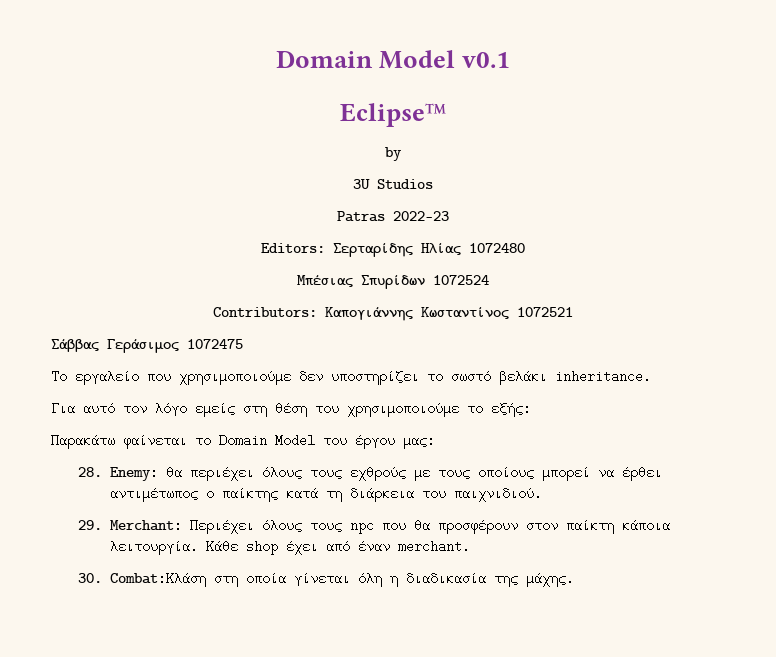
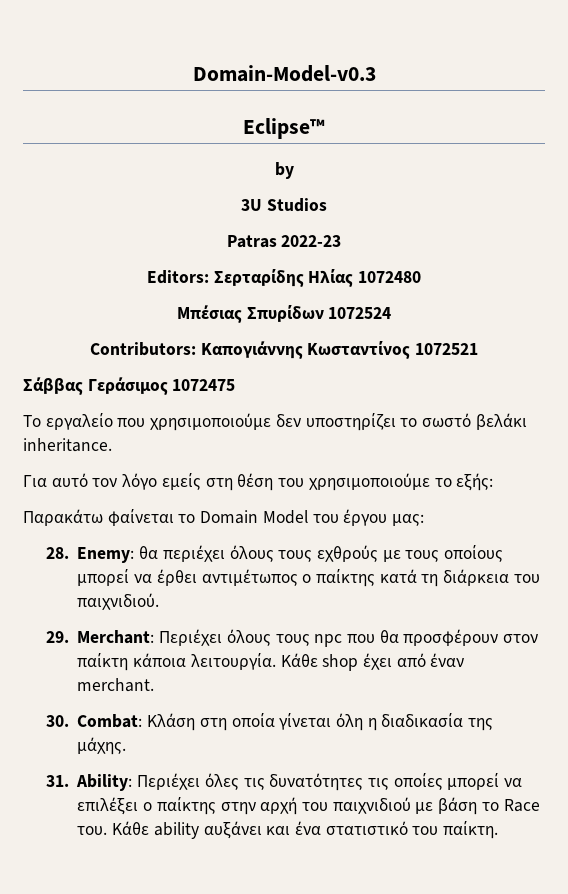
- Domain Model v0.1
+ Domain-Model-v0.3
- 30. Combat:Κλάση στη οποία γίνεται όλη η διαδικασία της μάχης.
+ 30. Combat: Κλάση στη οποία γίνεται όλη η διαδικασία της μάχης.
+ 31. Ability: Περιέχει όλες τις δυνατότητες τις οποίες μπορεί να επιλέξει ο παίκτης στην αρχή του παιχνιδιού με βάση το Race του. Κάθε ability αυξάνει και ένα στατιστικό του παίκτη.

